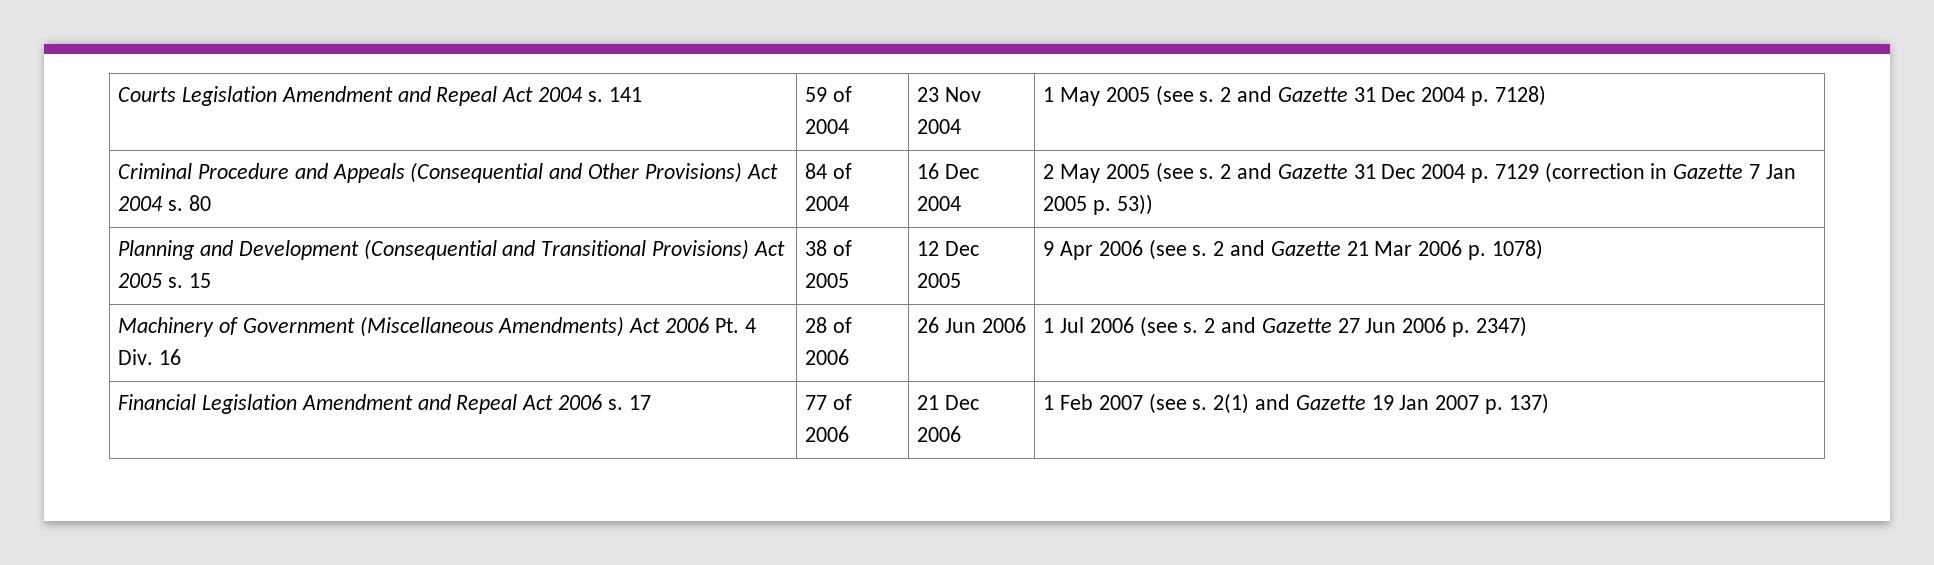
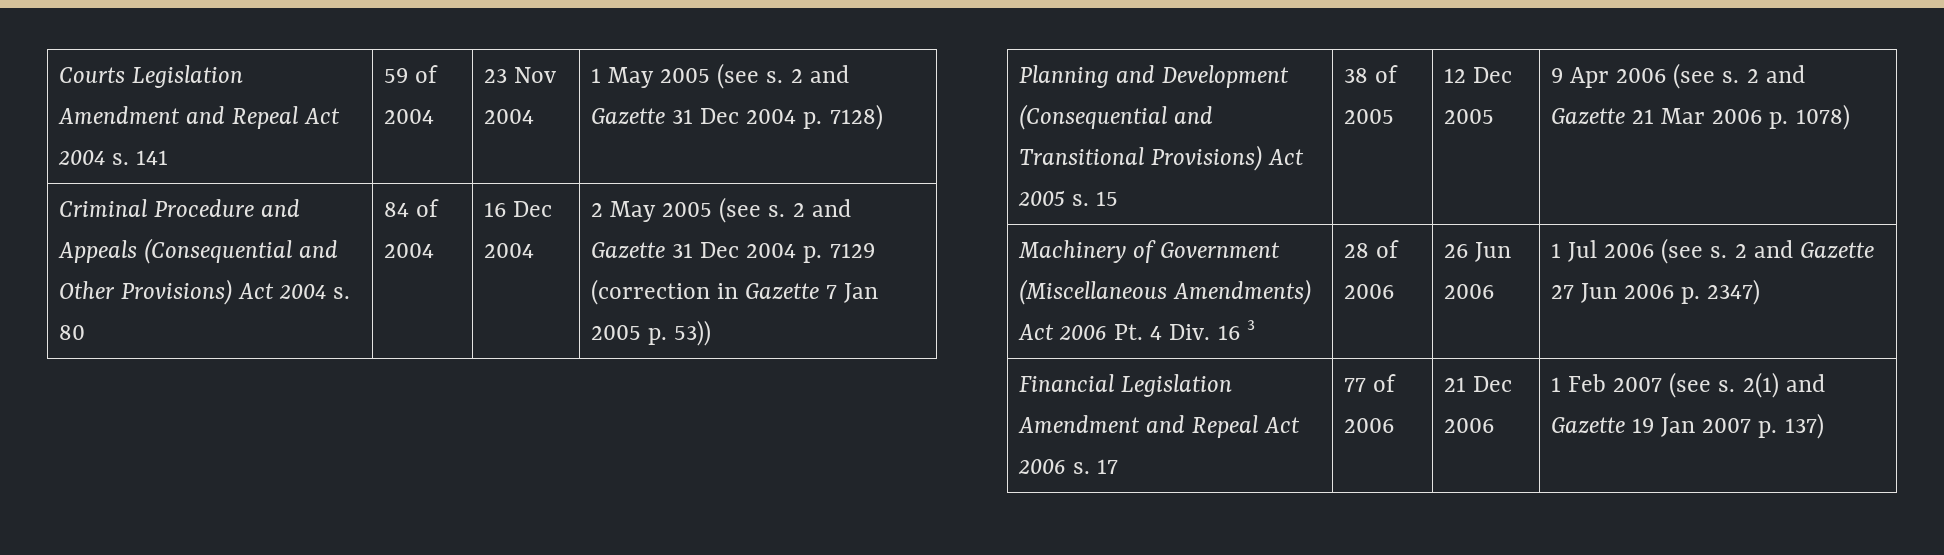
- Machinery of Government (Miscellaneous Amendments) Act 2006 Pt. 4 Div. 16 | 28 of 2006 | 26 Jun 2006 | 1 Jul 2006 (see s. 2 and Gazette 27 Jun 2006 p. 2347)
+ Machinery of Government (Miscellaneous Amendments) Act 2006 Pt. 4 Div. 16 3 | 28 of 2006 | 26 Jun 2006 | 1 Jul 2006 (see s. 2 and Gazette 27 Jun 2006 p. 2347)

